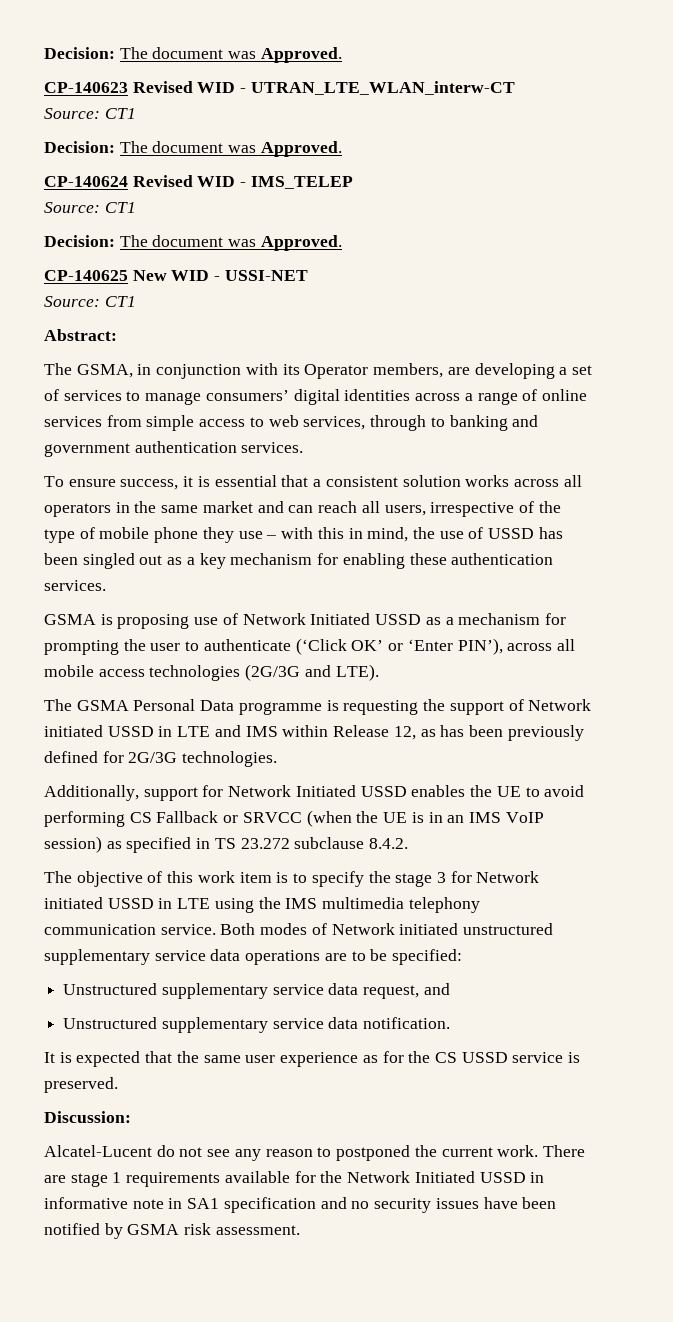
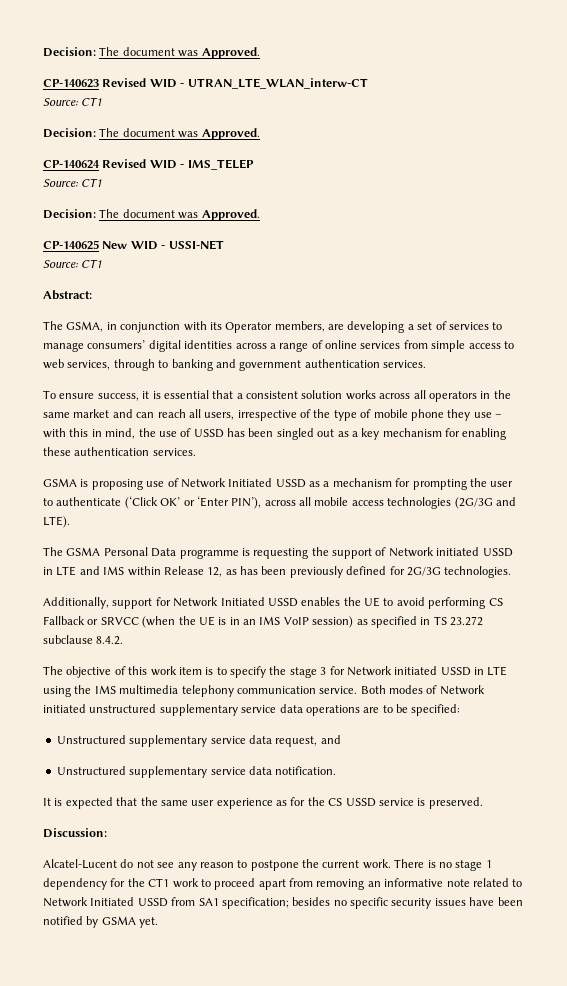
- Alcatel-Lucent do not see any reason to postponed the current work.
+ Alcatel-Lucent do not see any reason to postpone the current work.
- There are stage 1 requirements available for the Network Initiated USSD in informative note in SA1 specification and no security issues have been notified by GSMA risk assessment.
+ There is no stage 1 dependency for the CT1 work to proceed apart from removing an informative note related to Network Initiated USSD from SA1 specification; besides no specific security issues have been notified by GSMA yet.

